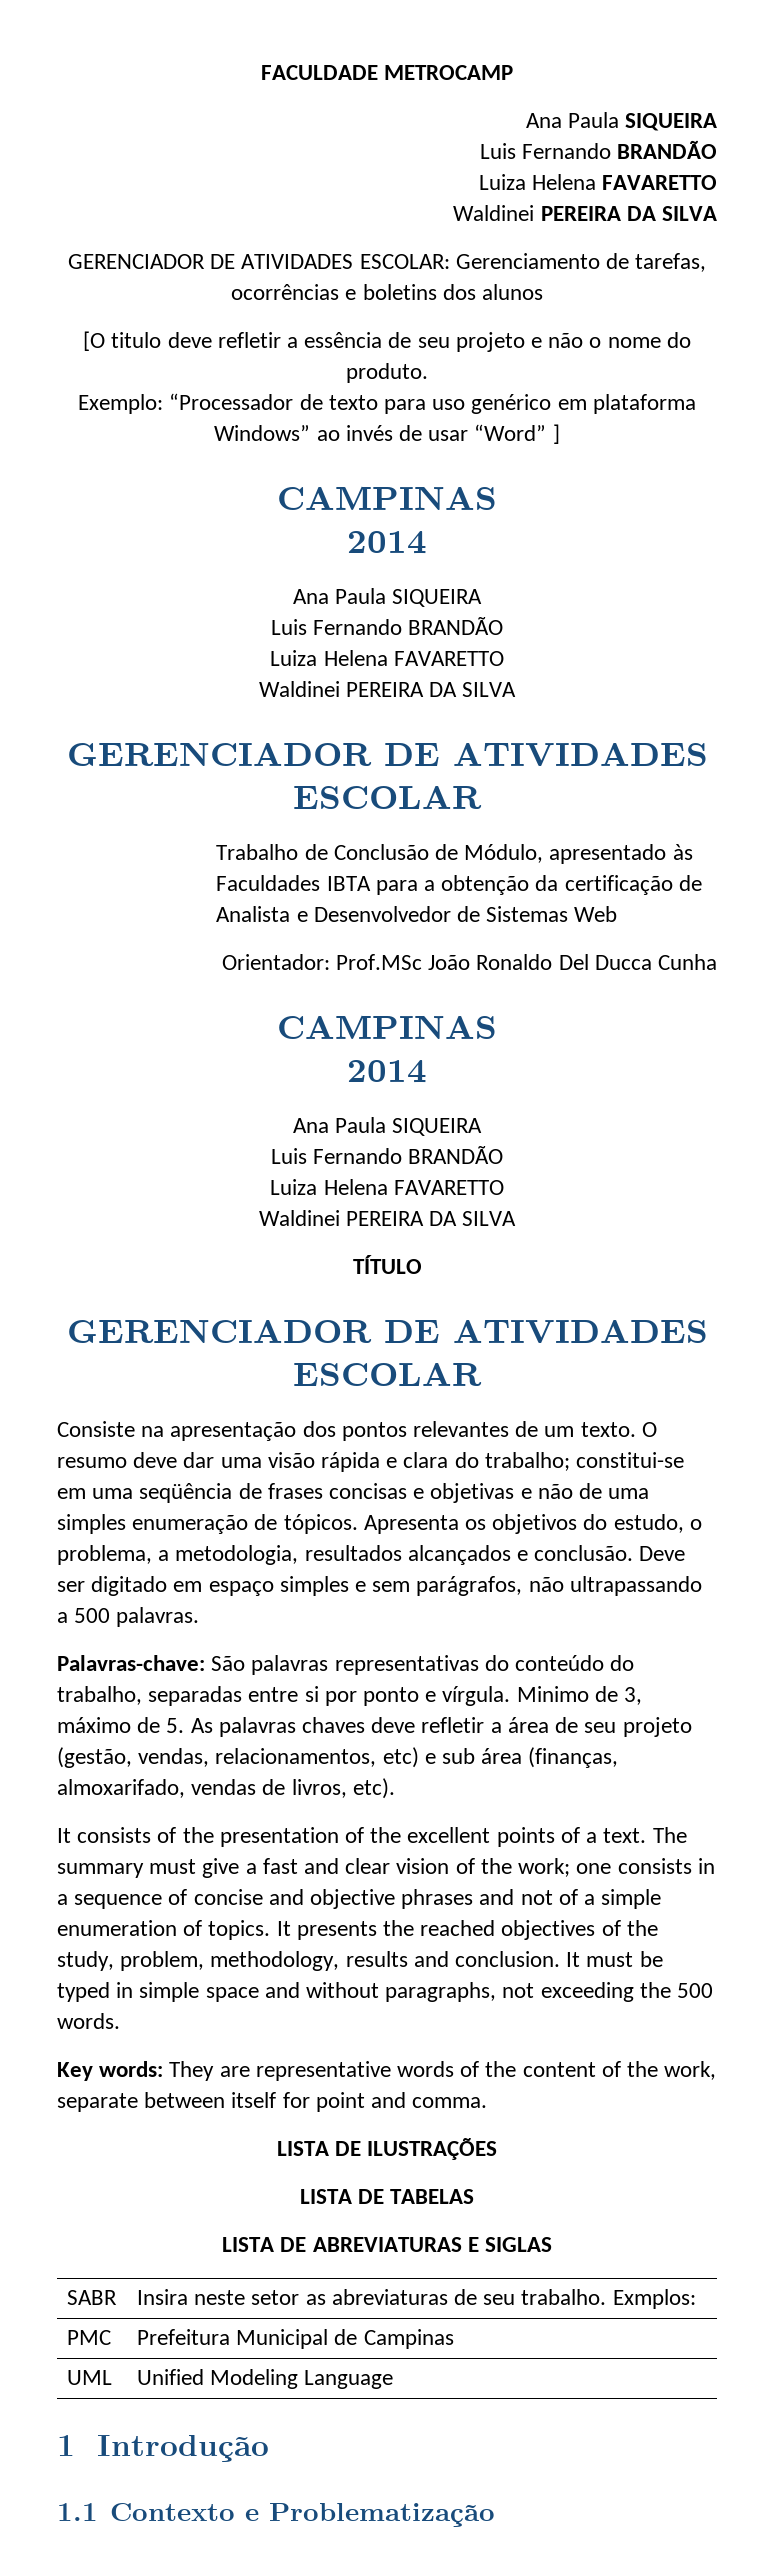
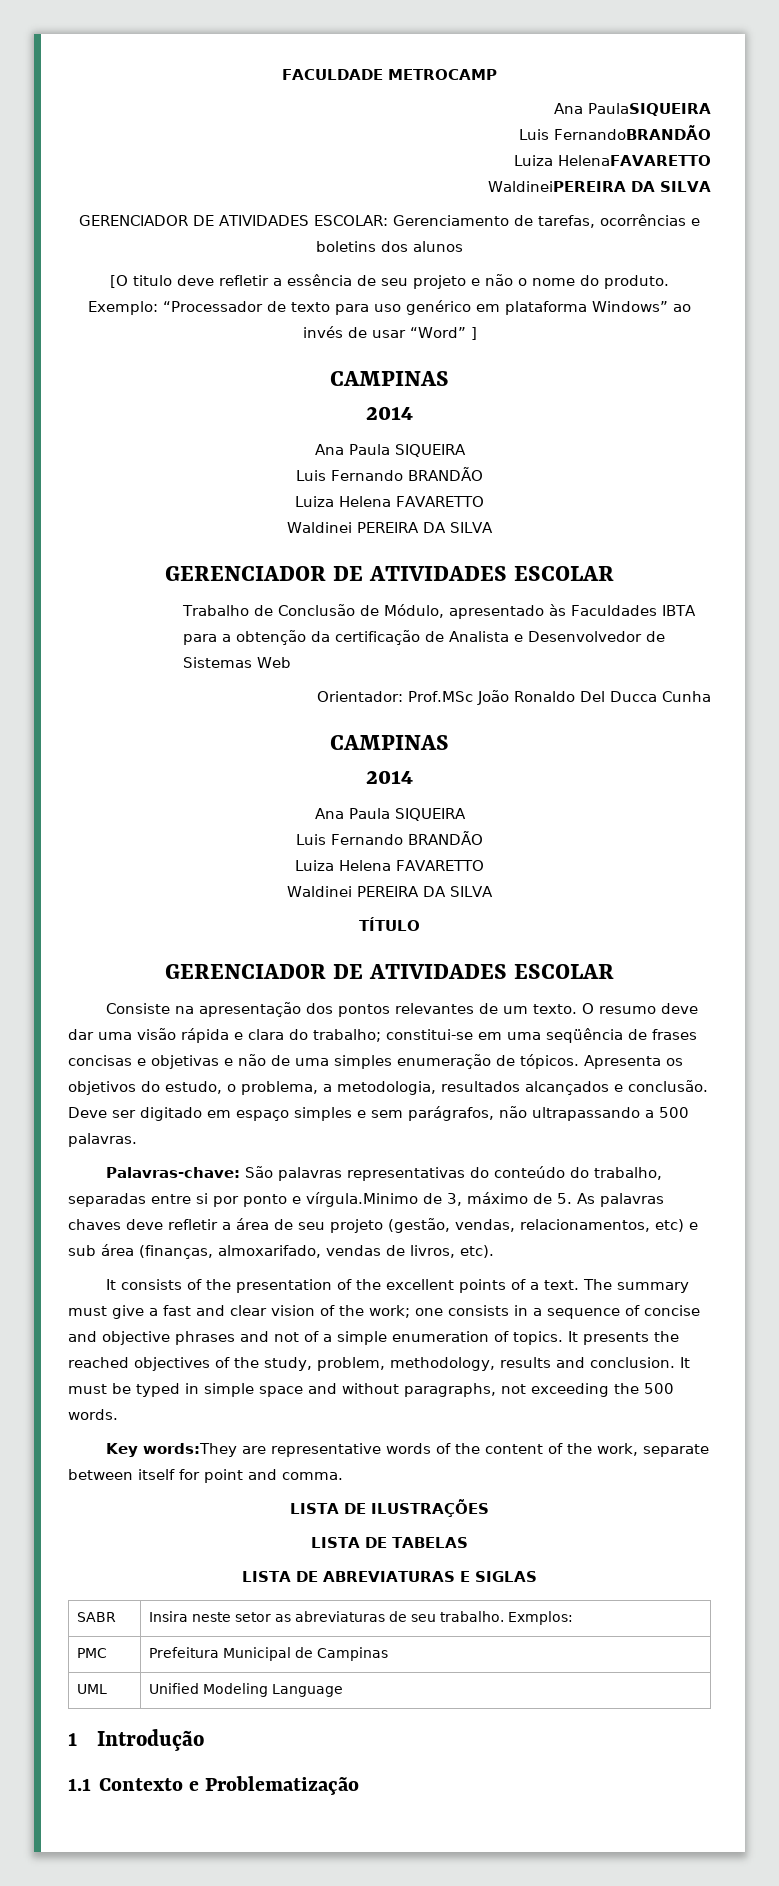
  FACULDADE METROCAMP
- Ana Paula SIQUEIRA
- Luis Fernando BRANDÃO
- Luiza Helena FAVARETTO
- Waldinei PEREIRA DA SILVA
+ Ana PaulaSIQUEIRA
+ Luis FernandoBRANDÃO
+ Luiza HelenaFAVARETTO
+ WaldineiPEREIRA DA SILVA
- Palavras-chave: São palavras representativas do conteúdo do trabalho, separadas entre si por ponto e vírgula. Minimo de 3, máximo de 5. As palavras chaves deve refletir a área de seu projeto (gestão, vendas, relacionamentos, etc) e sub área (finanças, almoxarifado, vendas de livros, etc).
+ Palavras-chave: São palavras representativas do conteúdo do trabalho, separadas entre si por ponto e vírgula.Minimo de 3, máximo de 5. As palavras chaves deve refletir a área de seu projeto (gestão, vendas, relacionamentos, etc) e sub área (finanças, almoxarifado, vendas de livros, etc).
- Key words: They are representative words of the content of the work, separate between itself for point and comma.
+ Key words:They are representative words of the content of the work, separate between itself for point and comma.

